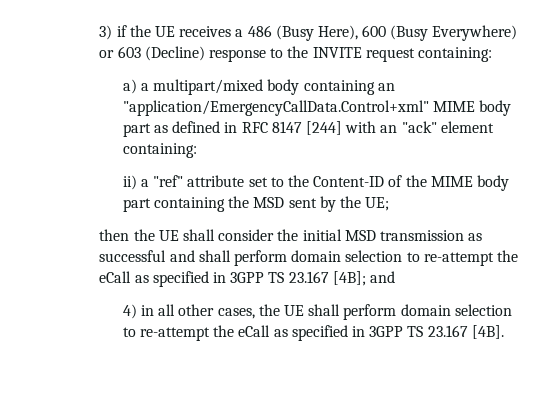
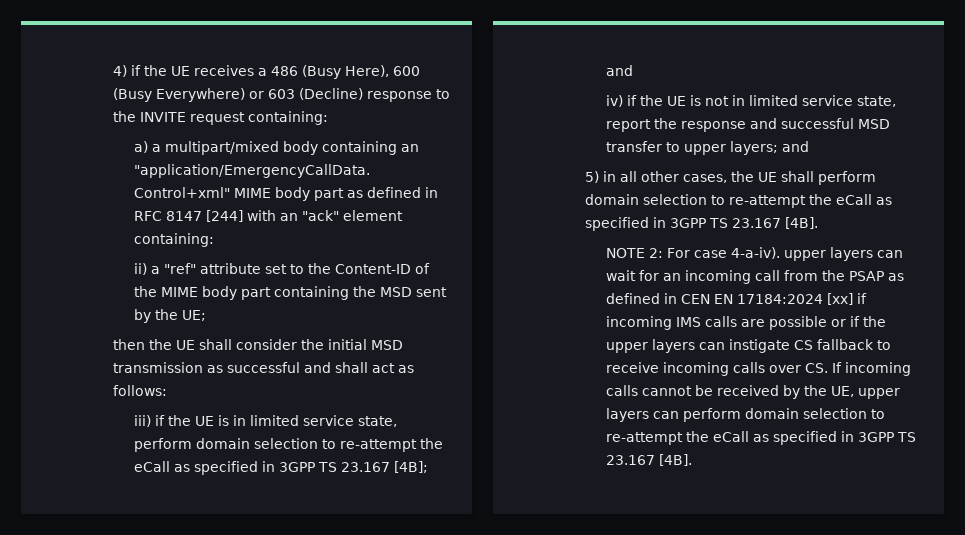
- 3) if the UE receives a 486 (Busy Here), 600 (Busy Everywhere) or 603 (Decline) response to the INVITE request containing:
+ 4) if the UE receives a 486 (Busy Here), 600 (Busy Everywhere) or 603 (Decline) response to the INVITE request containing:
- then the UE shall consider the initial MSD transmission as successful and shall perform domain selection to re-attempt the eCall as specified in 3GPP TS 23.167 [4B]; and
+ then the UE shall consider the initial MSD transmission as successful and shall act as follows:
+ iii) if the UE is in limited service state, perform domain selection to re-attempt the eCall as specified in 3GPP TS 23.167 [4B]; and
- 4) in all other cases, the UE shall perform domain selection to re-attempt the eCall as specified in 3GPP TS 23.167 [4B].
+ iv) if the UE is not in limited service state, report the response and successful MSD transfer to upper layers; and
+ 5) in all other cases, the UE shall perform domain selection to re-attempt the eCall as specified in 3GPP TS 23.167 [4B].
+ NOTE 2: For case 4-a-iv). upper layers can wait for an incoming call from the PSAP as defined in CEN EN 17184:2024 [xx] if incoming IMS calls are possible or if the upper layers can instigate CS fallback to receive incoming calls over CS. If incoming calls cannot be received by the UE, upper layers can perform domain selection to re-attempt the eCall as specified in 3GPP TS 23.167 [4B].

